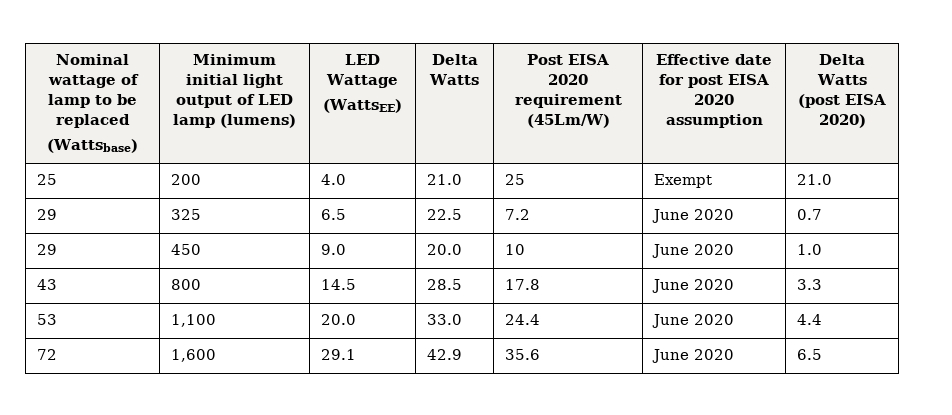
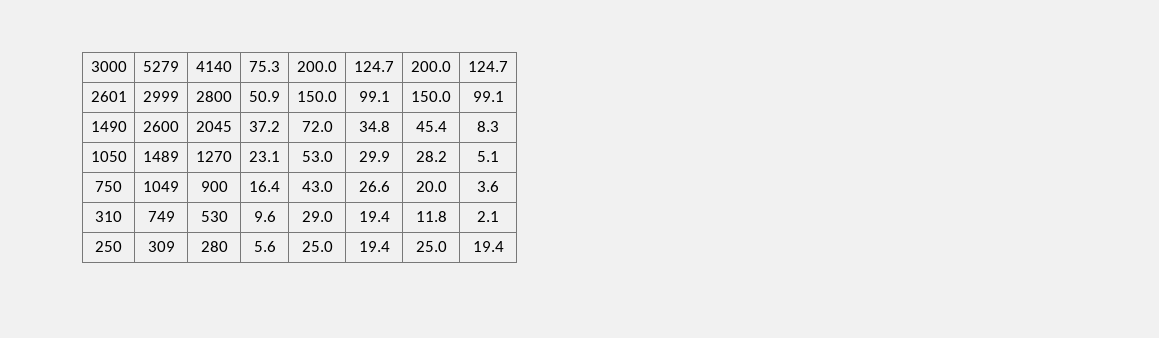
- Nominal wattage of lamp to be replaced
- (Wattsbase) | Minimum initial light output of LED lamp (lumens) | LED Wattage
- (WattsEE) | Delta Watts | Post EISA 2020 requirement (45Lm/W) | Effective date for post EISA 2020 assumption | Delta Watts (post EISA 2020)
- 25 | 200 | 4.0 | 21.0 | 25 | Exempt | 21.0
- 29 | 325 | 6.5 | 22.5 | 7.2 | June 2020 | 0.7
- 29 | 450 | 9.0 | 20.0 | 10 | June 2020 | 1.0
- 43 | 800 | 14.5 | 28.5 | 17.8 | June 2020 | 3.3
- 53 | 1,100 | 20.0 | 33.0 | 24.4 | June 2020 | 4.4
- 72 | 1,600 | 29.1 | 42.9 | 35.6 | June 2020 | 6.5
+ 3000 | 5279 | 4140 | 75.3 | 200.0 | 124.7 | 200.0 | 124.7
+ 2601 | 2999 | 2800 | 50.9 | 150.0 | 99.1 | 150.0 | 99.1
+ 1490 | 2600 | 2045 | 37.2 | 72.0 | 34.8 | 45.4 | 8.3
+ 1050 | 1489 | 1270 | 23.1 | 53.0 | 29.9 | 28.2 | 5.1
+ 750 | 1049 | 900 | 16.4 | 43.0 | 26.6 | 20.0 | 3.6
+ 310 | 749 | 530 | 9.6 | 29.0 | 19.4 | 11.8 | 2.1
+ 250 | 309 | 280 | 5.6 | 25.0 | 19.4 | 25.0 | 19.4

